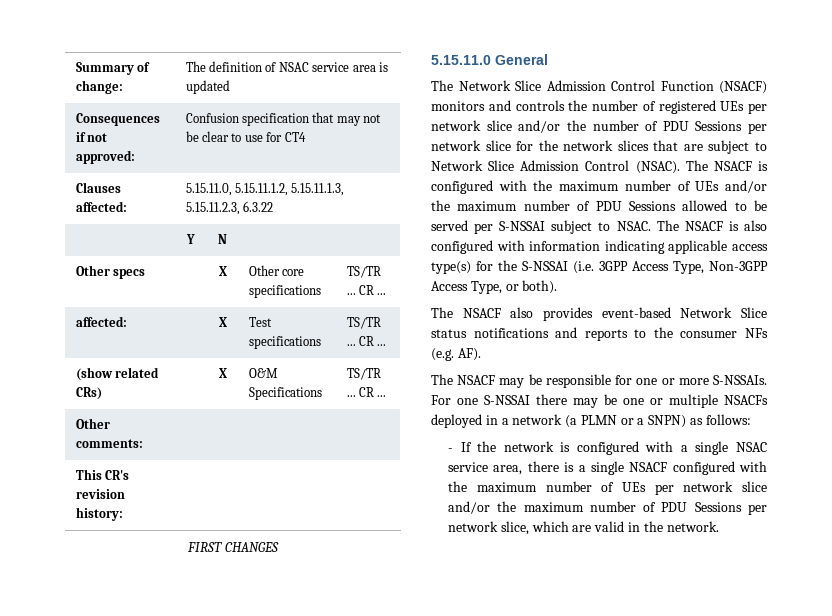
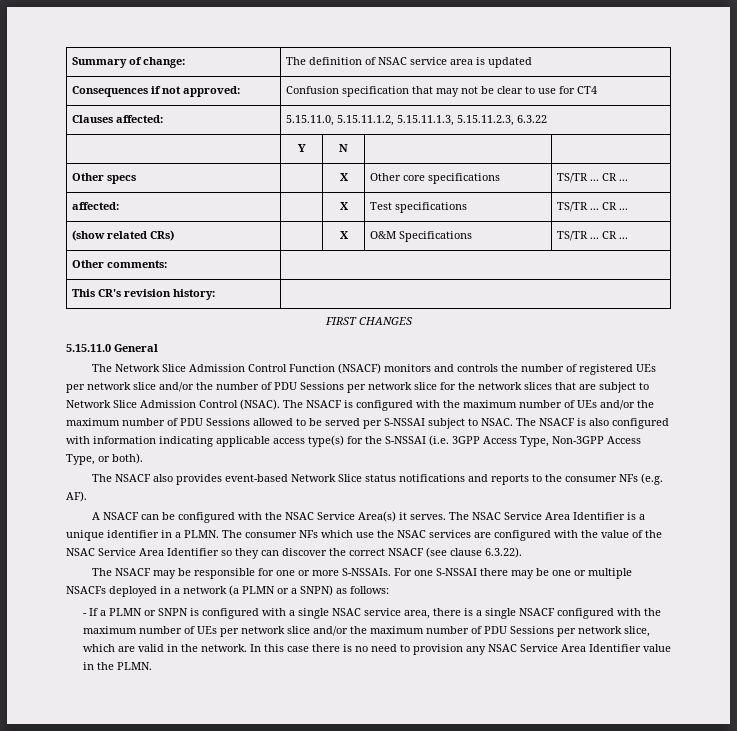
+ A NSACF can be configured with the NSAC Service Area(s) it serves. The NSAC Service Area Identifier is a unique identifier in a PLMN. The consumer NFs which use the NSAC services are configured with the value of the NSAC Service Area Identifier so they can discover the correct NSACF (see clause 6.3.22).
- - If the network is configured with a single NSAC service area, there is a single NSACF configured with the maximum number of UEs per network slice and/or the maximum number of PDU Sessions per network slice, which are valid in the network.
+ - If a PLMN or SNPN is configured with a single NSAC service area, there is a single NSACF configured with the maximum number of UEs per network slice and/or the maximum number of PDU Sessions per network slice, which are valid in the network.
+ In this case there is no need to provision any NSAC Service Area Identifier value in the PLMN.

